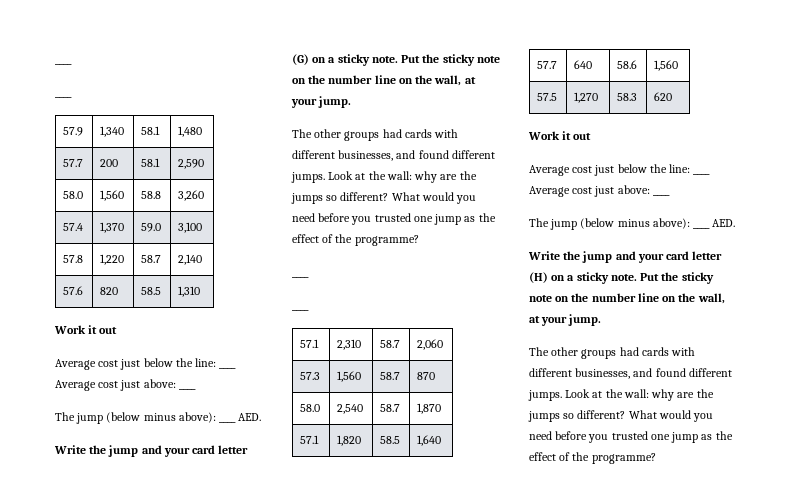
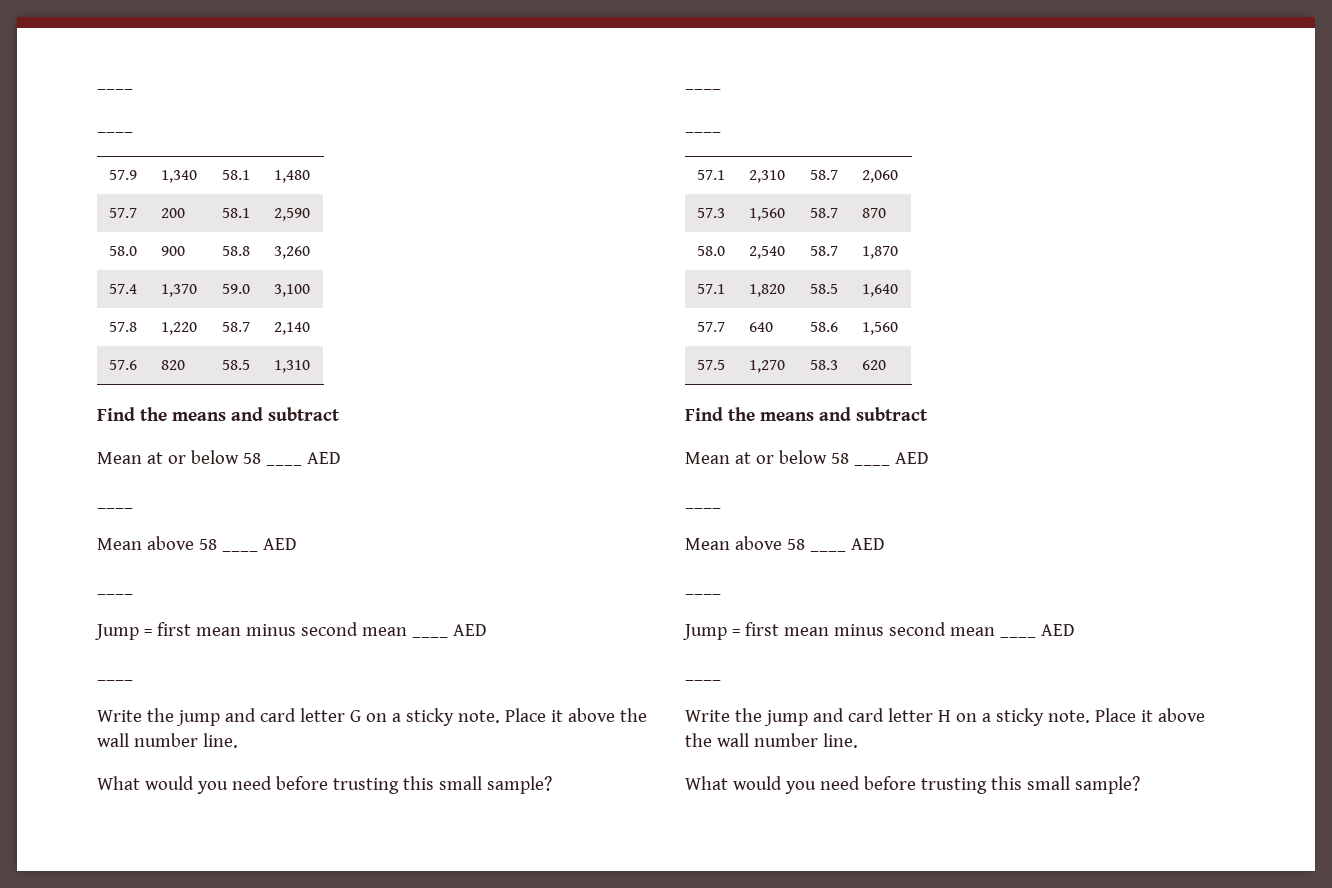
- 58.0 | 1,560 | 58.8 | 3,260
+ 58.0 | 900 | 58.8 | 3,260
  57.6 | 820 | 58.5 | 1,310
- Work it out
- Average cost just below the line: ____ Average cost just above: ____
- The jump (below minus above): ____ AED.
- Write the jump and your card letter (G) on a sticky note. Put the sticky note on the number line on the wall, at your jump.
- The other groups had cards with different businesses, and found different jumps. Look at the wall: why are the jumps so different? What would you need before you trusted one jump as the effect of the programme?
+ Find the means and subtract
+ Mean at or below 58 ____ AED
+ ____
+ Mean above 58 ____ AED
+ ____
+ Jump = first mean minus second mean ____ AED
+ ____
+ Write the jump and card letter G on a sticky note. Place it above the wall number line.
+ What would you need before trusting this small sample?
  57.5 | 1,270 | 58.3 | 620
- Work it out
- Average cost just below the line: ____ Average cost just above: ____
- The jump (below minus above): ____ AED.
- Write the jump and your card letter (H) on a sticky note. Put the sticky note on the number line on the wall, at your jump.
- The other groups had cards with different businesses, and found different jumps. Look at the wall: why are the jumps so different? What would you need before you trusted one jump as the effect of the programme?
+ Find the means and subtract
+ Mean at or below 58 ____ AED
+ ____
+ Mean above 58 ____ AED
+ ____
+ Jump = first mean minus second mean ____ AED
+ ____
+ Write the jump and card letter H on a sticky note. Place it above the wall number line.
+ What would you need before trusting this small sample?

